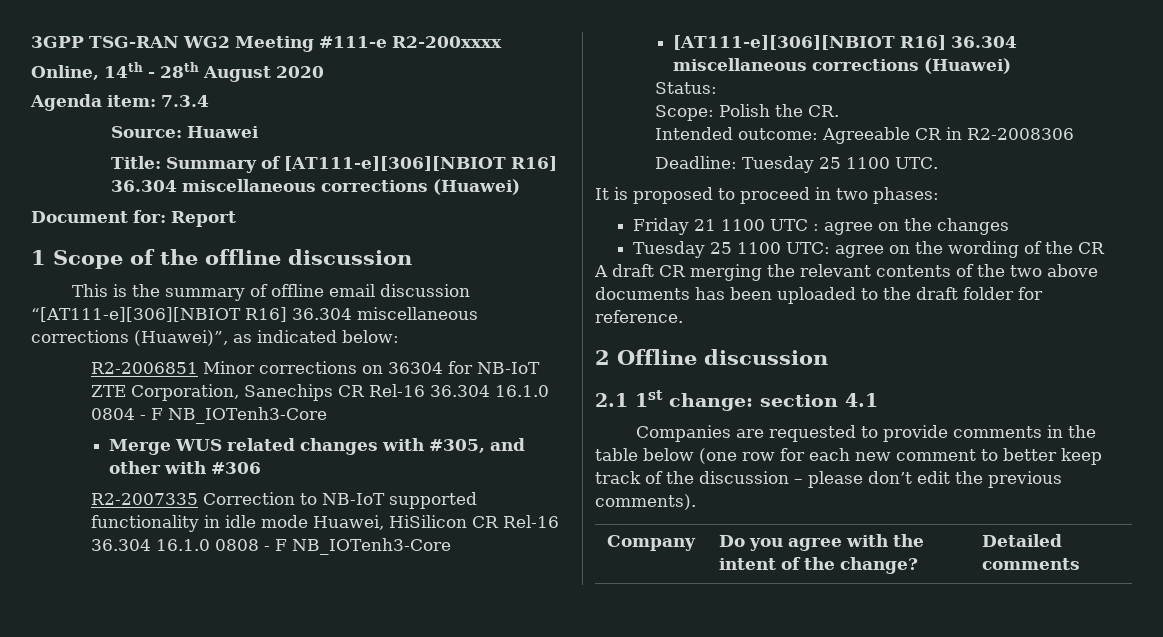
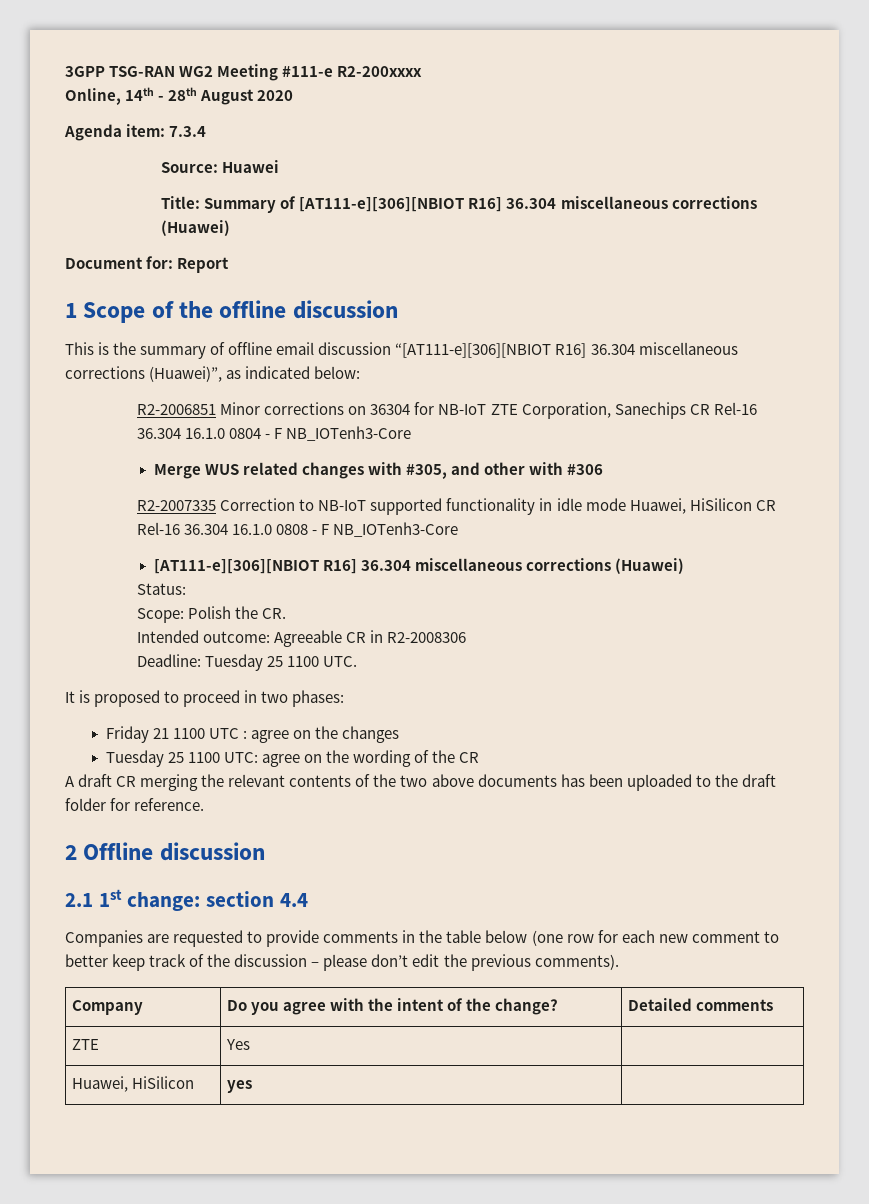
- 2.1 1st change: section 4.1
+ 2.1 1st change: section 4.4
+ ZTE | Yes |
+ Huawei, HiSilicon | yes |

